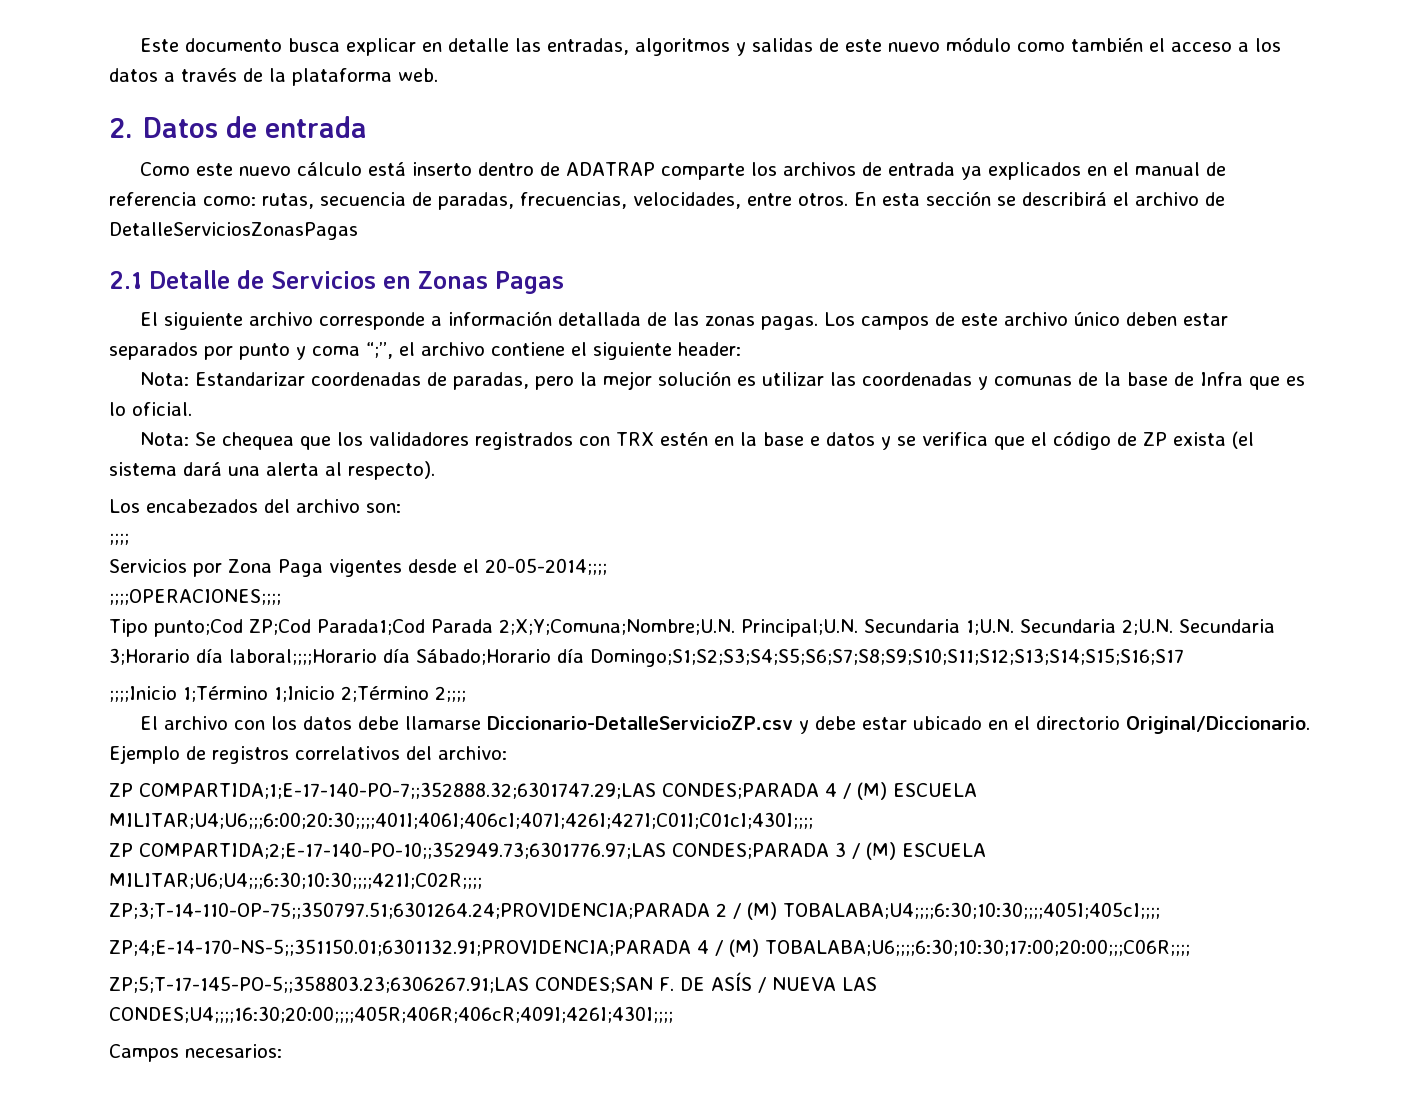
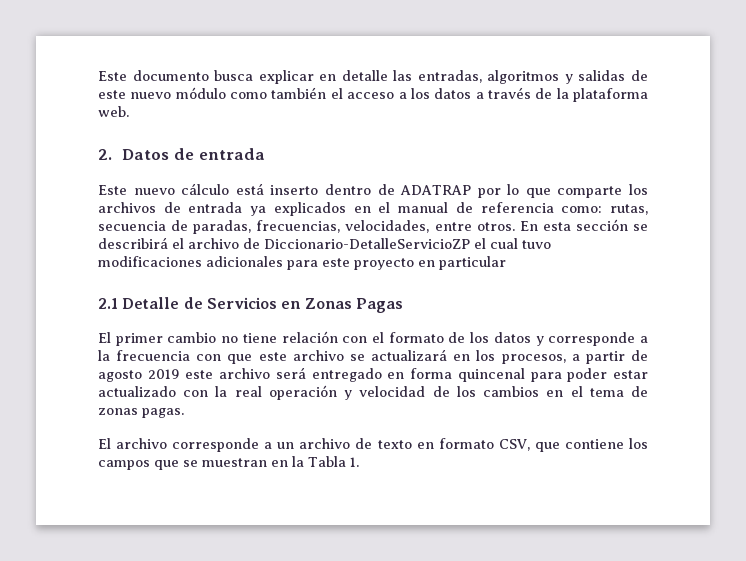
- Como este nuevo cálculo está inserto dentro de ADATRAP comparte los archivos de entrada ya explicados en el manual de referencia como: rutas, secuencia de paradas, frecuencias, velocidades, entre otros.
+ Este nuevo cálculo está inserto dentro de ADATRAP por lo que comparte los archivos de entrada ya explicados en el manual de referencia como: rutas, secuencia de paradas, frecuencias, velocidades, entre otros.
- En esta sección se describirá el archivo de DetalleServiciosZonasPagas
+ En esta sección se describirá el archivo de Diccionario-DetalleServicioZP el cual tuvo modificaciones adicionales para este proyecto en particular
- El siguiente archivo corresponde a información detallada de las zonas pagas. Los campos de este archivo único deben estar separados por punto y coma “;”, el archivo contiene el siguiente header:
- Nota: Estandarizar coordenadas de paradas, pero la mejor solución es utilizar las coordenadas y comunas de la base de Infra que es lo oficial.
- Nota: Se chequea que los validadores registrados con TRX estén en la base e datos y se verifica que el código de ZP exista (el sistema dará una alerta al respecto).
- Los encabezados del archivo son:
- ;;;;
- Servicios por Zona Paga vigentes desde el 20-05-2014;;;;
- ;;;;OPERACIONES;;;;
- Tipo punto;Cod ZP;Cod Parada1;Cod Parada 2;X;Y;Comuna;Nombre;U.N. Principal;U.N. Secundaria 1;U.N. Secundaria 2;U.N. Secundaria 3;Horario día laboral;;;;Horario día Sábado;Horario día Domingo;S1;S2;S3;S4;S5;S6;S7;S8;S9;S10;S11;S12;S13;S14;S15;S16;S17
- ;;;;Inicio 1;Término 1;Inicio 2;Término 2;;;;
- El archivo con los datos debe llamarse Diccionario-DetalleServicioZP.csv y debe estar ubicado en el directorio Original/Diccionario. Ejemplo de registros correlativos del archivo:
- ZP COMPARTIDA;1;E-17-140-PO-7;;352888.32;6301747.29;LAS CONDES;PARADA 4 / (M) ESCUELA MILITAR;U4;U6;;;6:00;20:30;;;;401I;406I;406cI;407I;426I;427I;C01I;C01cI;430I;;;;
- ZP COMPARTIDA;2;E-17-140-PO-10;;352949.73;6301776.97;LAS CONDES;PARADA 3 / (M) ESCUELA MILITAR;U6;U4;;;6:30;10:30;;;;421I;C02R;;;;
- ZP;3;T-14-110-OP-75;;350797.51;6301264.24;PROVIDENCIA;PARADA 2 / (M) TOBALABA;U4;;;;6:30;10:30;;;;405I;405cI;;;;
- ZP;4;E-14-170-NS-5;;351150.01;6301132.91;PROVIDENCIA;PARADA 4 / (M) TOBALABA;U6;;;;6:30;10:30;17:00;20:00;;;C06R;;;;
- ZP;5;T-17-145-PO-5;;358803.23;6306267.91;LAS CONDES;SAN F. DE ASÍS / NUEVA LAS CONDES;U4;;;;16:30;20:00;;;;405R;406R;406cR;409I;426I;430I;;;;
- Campos necesarios:
+ El primer cambio no tiene relación con el formato de los datos y corresponde a la frecuencia con que este archivo se actualizará en los procesos, a partir de agosto 2019 este archivo será entregado en forma quincenal para poder estar actualizado con la real operación y velocidad de los cambios en el tema de zonas pagas.
+ El archivo corresponde a un archivo de texto en formato CSV, que contiene los campos que se muestran en la Tabla 1.

